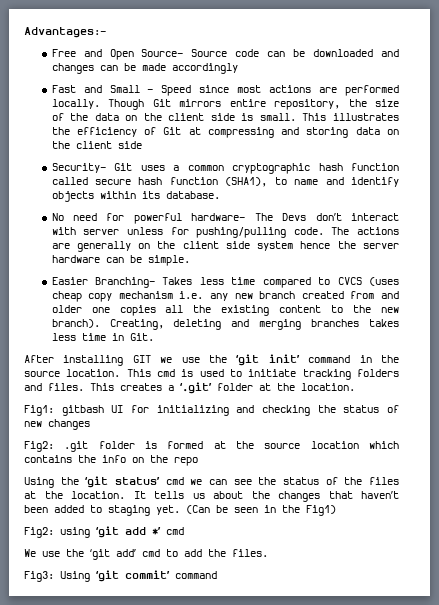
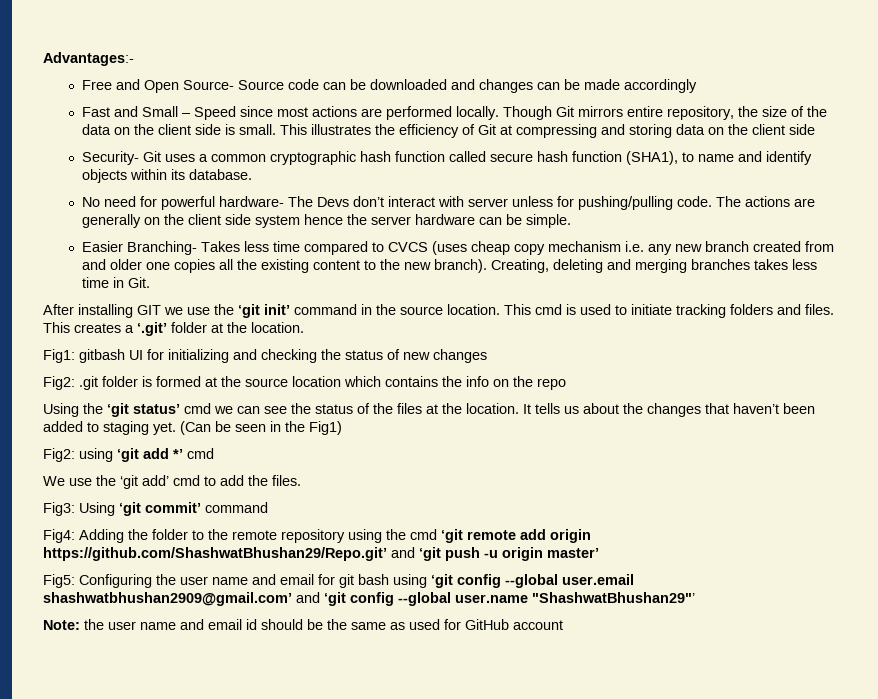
+ Fig4: Adding the folder to the remote repository using the cmd ‘git remote add origin https://github.com/ShashwatBhushan29/Repo.git’ and ‘git push -u origin master’
+ Fig5: Configuring the user name and email for git bash using ‘git config --global user.email shashwatbhushan2909@gmail.com’ and ‘git config --global user.name "ShashwatBhushan29"’
+ Note: the user name and email id should be the same as used for GitHub account

